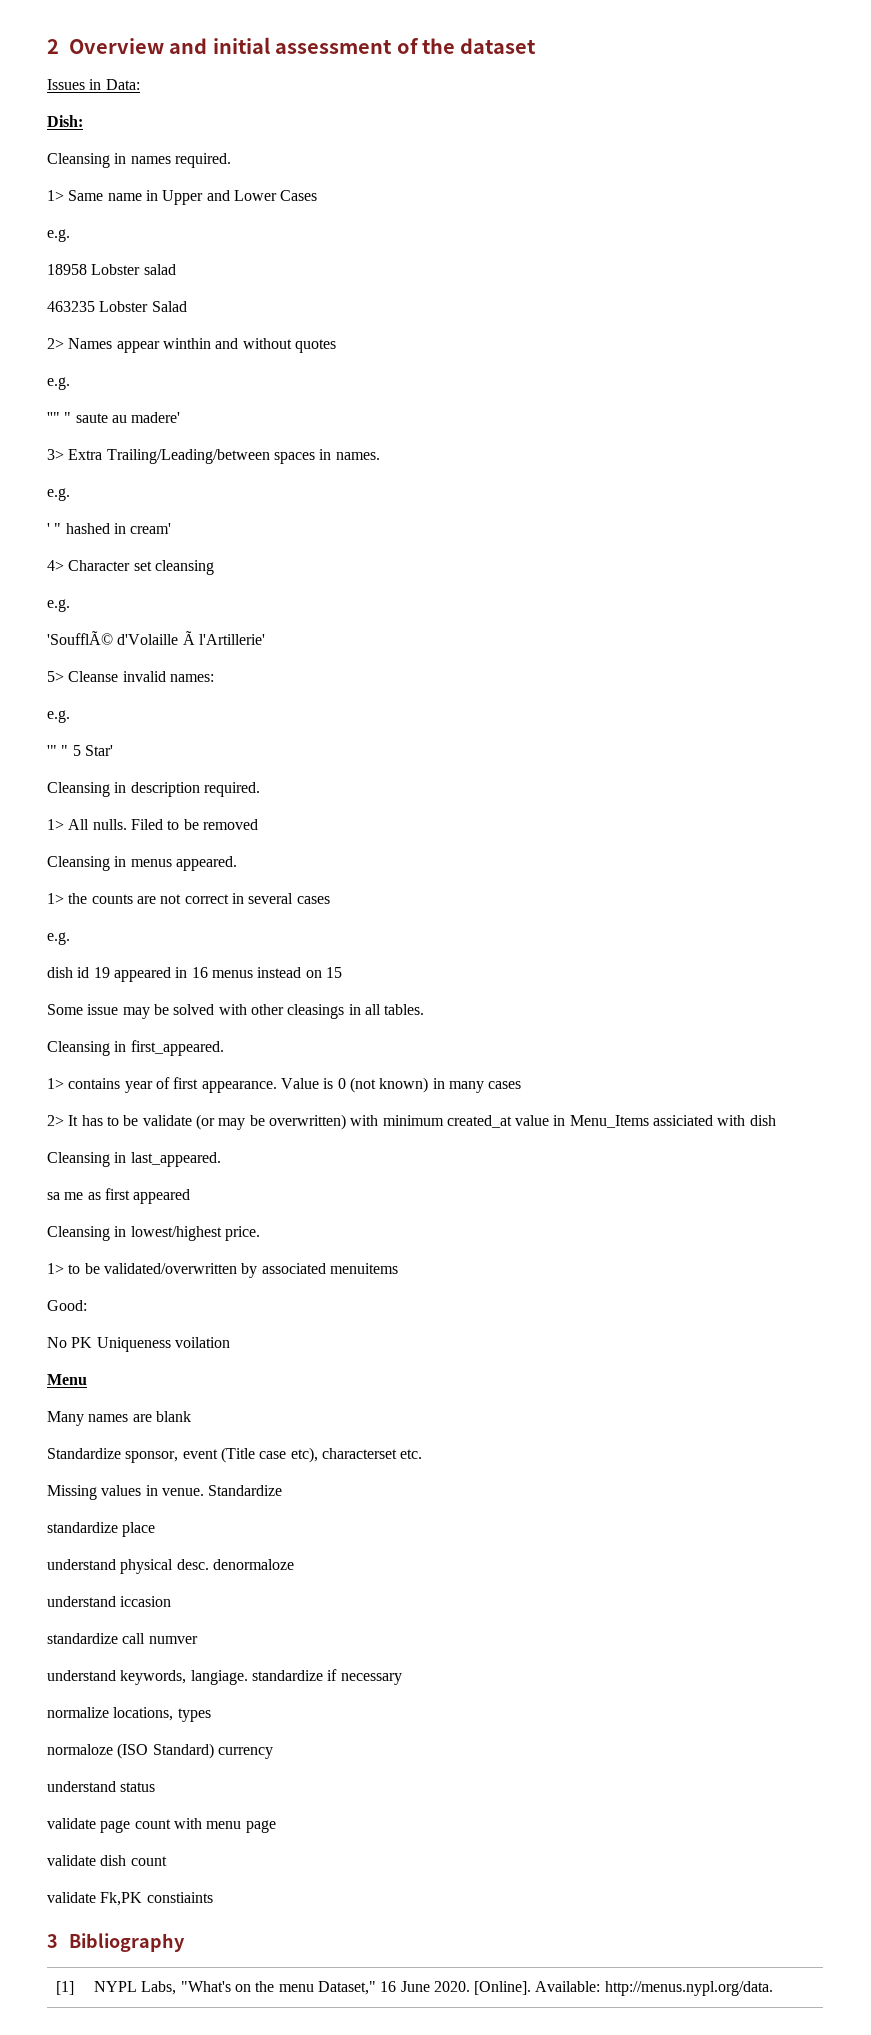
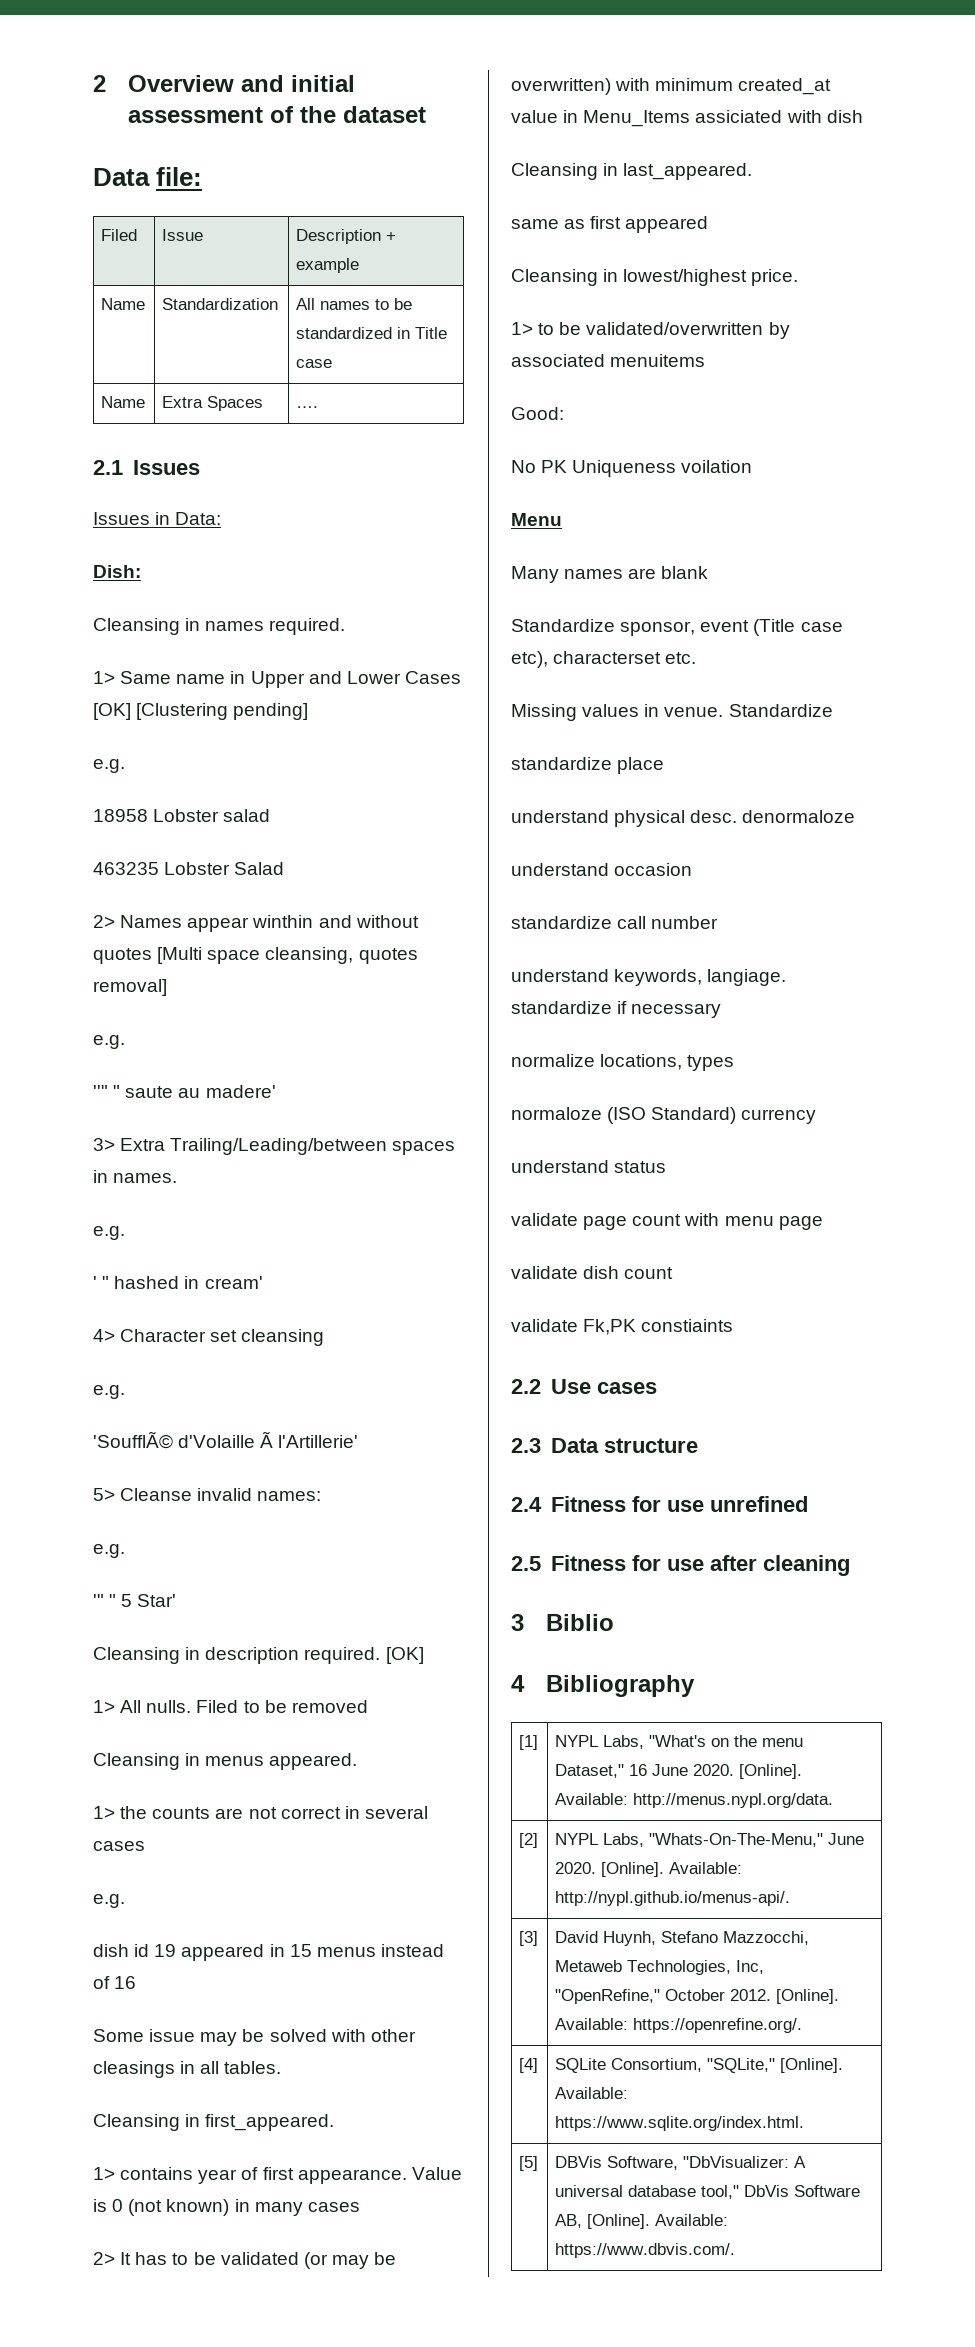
+ Data file:
+ Filed | Issue | Description + example
+ Name | Standardization | All names to be standardized in Title case
+ Name | Extra Spaces | ….
+ 2.1 Issues
- 1> Same name in Upper and Lower Cases
+ 1> Same name in Upper and Lower Cases [OK] [Clustering pending]
- 2> Names appear winthin and without quotes
+ 2> Names appear winthin and without quotes [Multi space cleansing, quotes removal]
- Cleansing in description required.
+ Cleansing in description required. [OK]
- dish id 19 appeared in 16 menus instead on 15
+ dish id 19 appeared in 15 menus instead of 16
- 2> It has to be validate (or may be overwritten) with minimum created_at value in Menu_Items assiciated with dish
+ 2> It has to be validated (or may be overwritten) with minimum created_at value in Menu_Items assiciated with dish
- sa me as first appeared
+ same as first appeared
- understand iccasion
+ understand occasion
- standardize call numver
+ standardize call number
- 3 Bibliography
+ 2.2 Use cases
+ 2.3 Data structure
+ 2.4 Fitness for use unrefined
+ 2.5 Fitness for use after cleaning
+ 3 Biblio
+ 4 Bibliography
+ [2] | NYPL Labs, "Whats-On-The-Menu," June 2020. [Online]. Available: http://nypl.github.io/menus-api/.
+ [3] | David Huynh, Stefano Mazzocchi, Metaweb Technologies, Inc, "OpenRefine," October 2012. [Online]. Available: https://openrefine.org/.
+ [4] | SQLite Consortium, "SQLite," [Online]. Available: https://www.sqlite.org/index.html.
+ [5] | DBVis Software, "DbVisualizer: A universal database tool," DbVis Software AB, [Online]. Available: https://www.dbvis.com/.

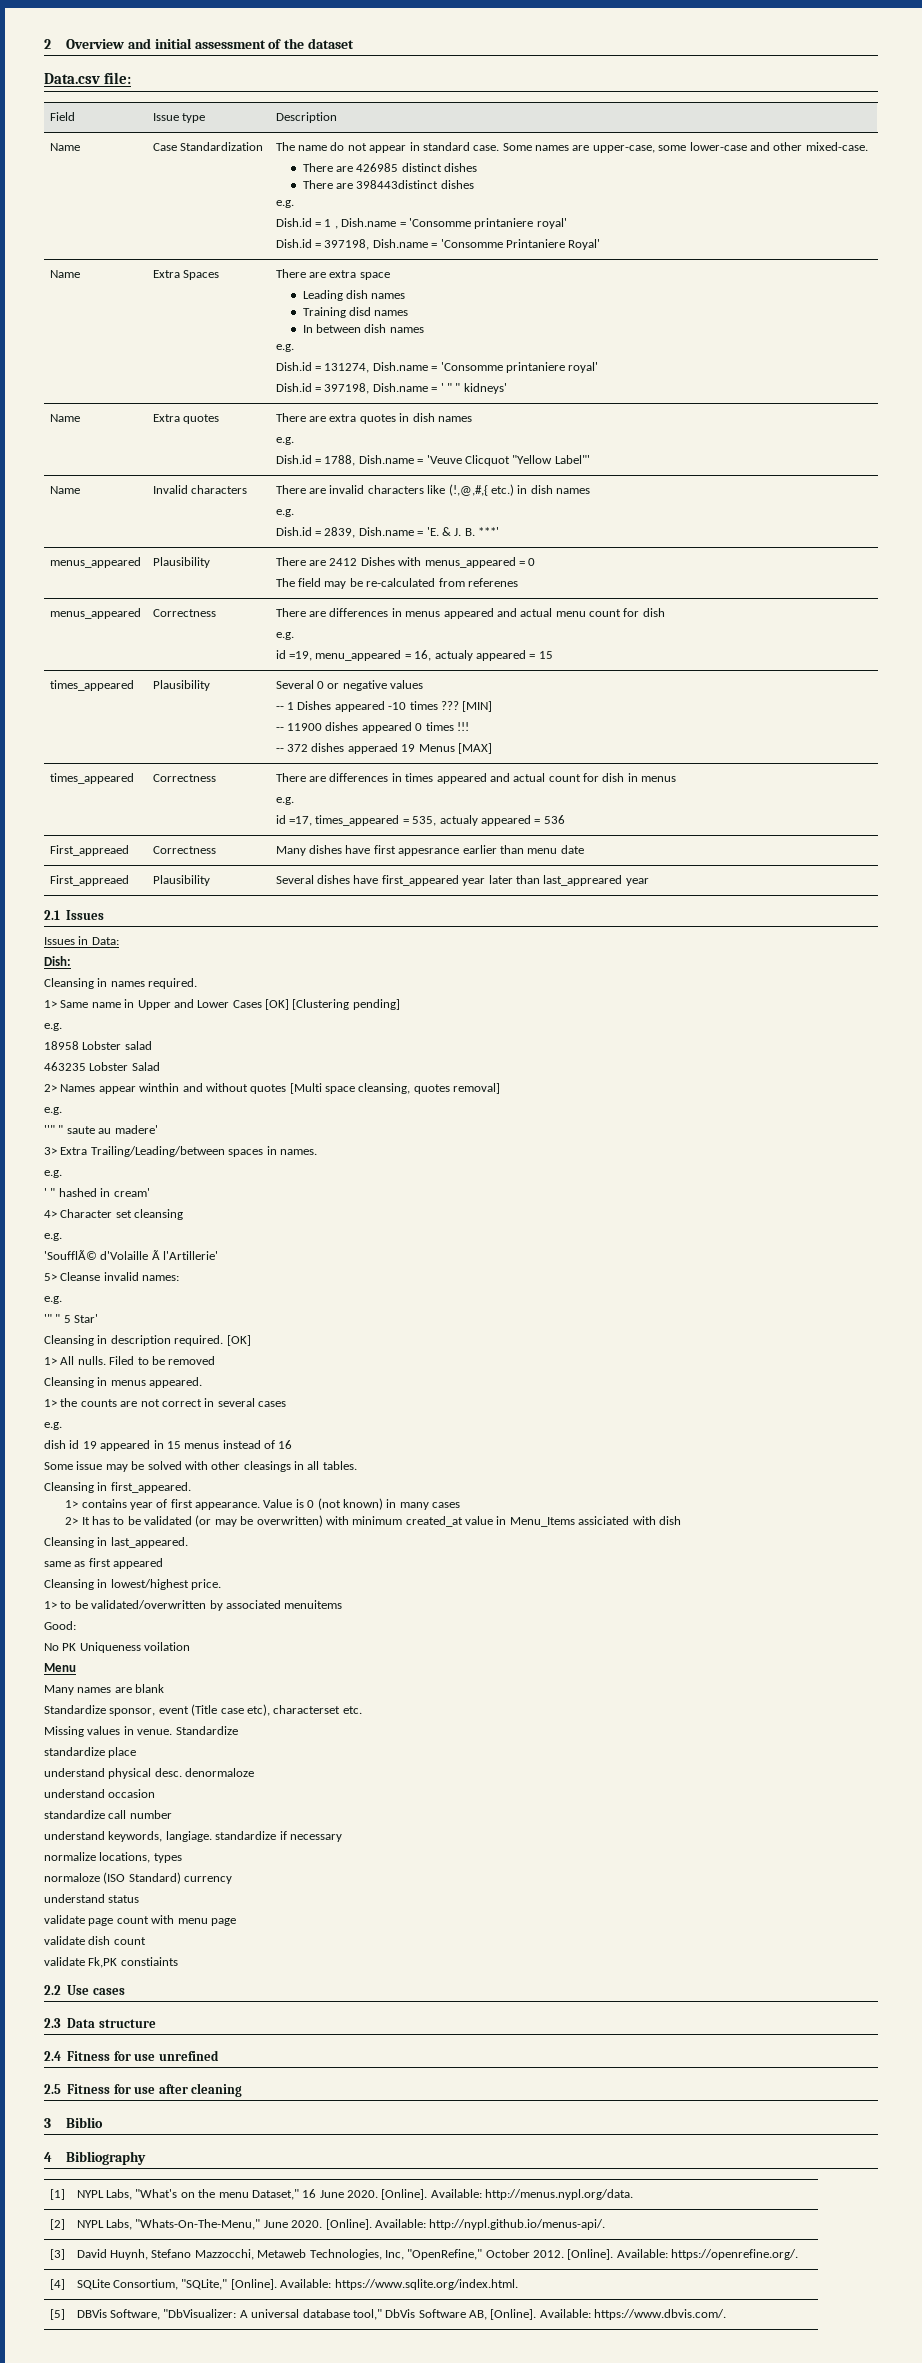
- Data file:
+ Data.csv file:
- Filed | Issue | Description + example
- Name | Standardization | All names to be standardized in Title case
- Name | Extra Spaces | ….
+ Field | Issue type | Description
+ Name | Case Standardization | The name do not appear in standard case. Some names are upper-case, some lower-case and other mixed-case.
+ There are 426985 distinct dishes
+ There are 398443distinct dishes
+ e.g.
+ Dish.id = 1 , Dish.name = 'Consomme printaniere royal'
+ Dish.id = 397198, Dish.name = 'Consomme Printaniere Royal'
+ Name | Extra Spaces | There are extra space
+ Leading dish names
+ Training disd names
+ In between dish names
+ e.g.
+ Dish.id = 131274, Dish.name = 'Consomme printaniere royal'
+ Dish.id = 397198, Dish.name = ' " " kidneys'
+ Name | Extra quotes | There are extra quotes in dish names
+ e.g.
+ Dish.id = 1788, Dish.name = 'Veuve Clicquot "Yellow Label"'
+ Name | Invalid characters | There are invalid characters like (!,@,#,{ etc.) in dish names
+ e.g.
+ Dish.id = 2839, Dish.name = 'E. & J. B. ***'
+ menus_appeared | Plausibility | There are 2412 Dishes with menus_appeared = 0
+ The field may be re-calculated from referenes
+ menus_appeared | Correctness | There are differences in menus appeared and actual menu count for dish
+ e.g.
+ id =19, menu_appeared = 16, actualy appeared = 15
+ times_appeared | Plausibility | Several 0 or negative values
+ -- 1 Dishes appeared -10 times ??? [MIN]
+ -- 11900 dishes appeared 0 times !!!
+ -- 372 dishes apperaed 19 Menus [MAX]
+ times_appeared | Correctness | There are differences in times appeared and actual count for dish in menus
+ e.g.
+ id =17, times_appeared = 535, actualy appeared = 536
+ First_appreaed | Correctness | Many dishes have first appesrance earlier than menu date
+ First_appreaed | Plausibility | Several dishes have first_appeared year later than last_appreared year

